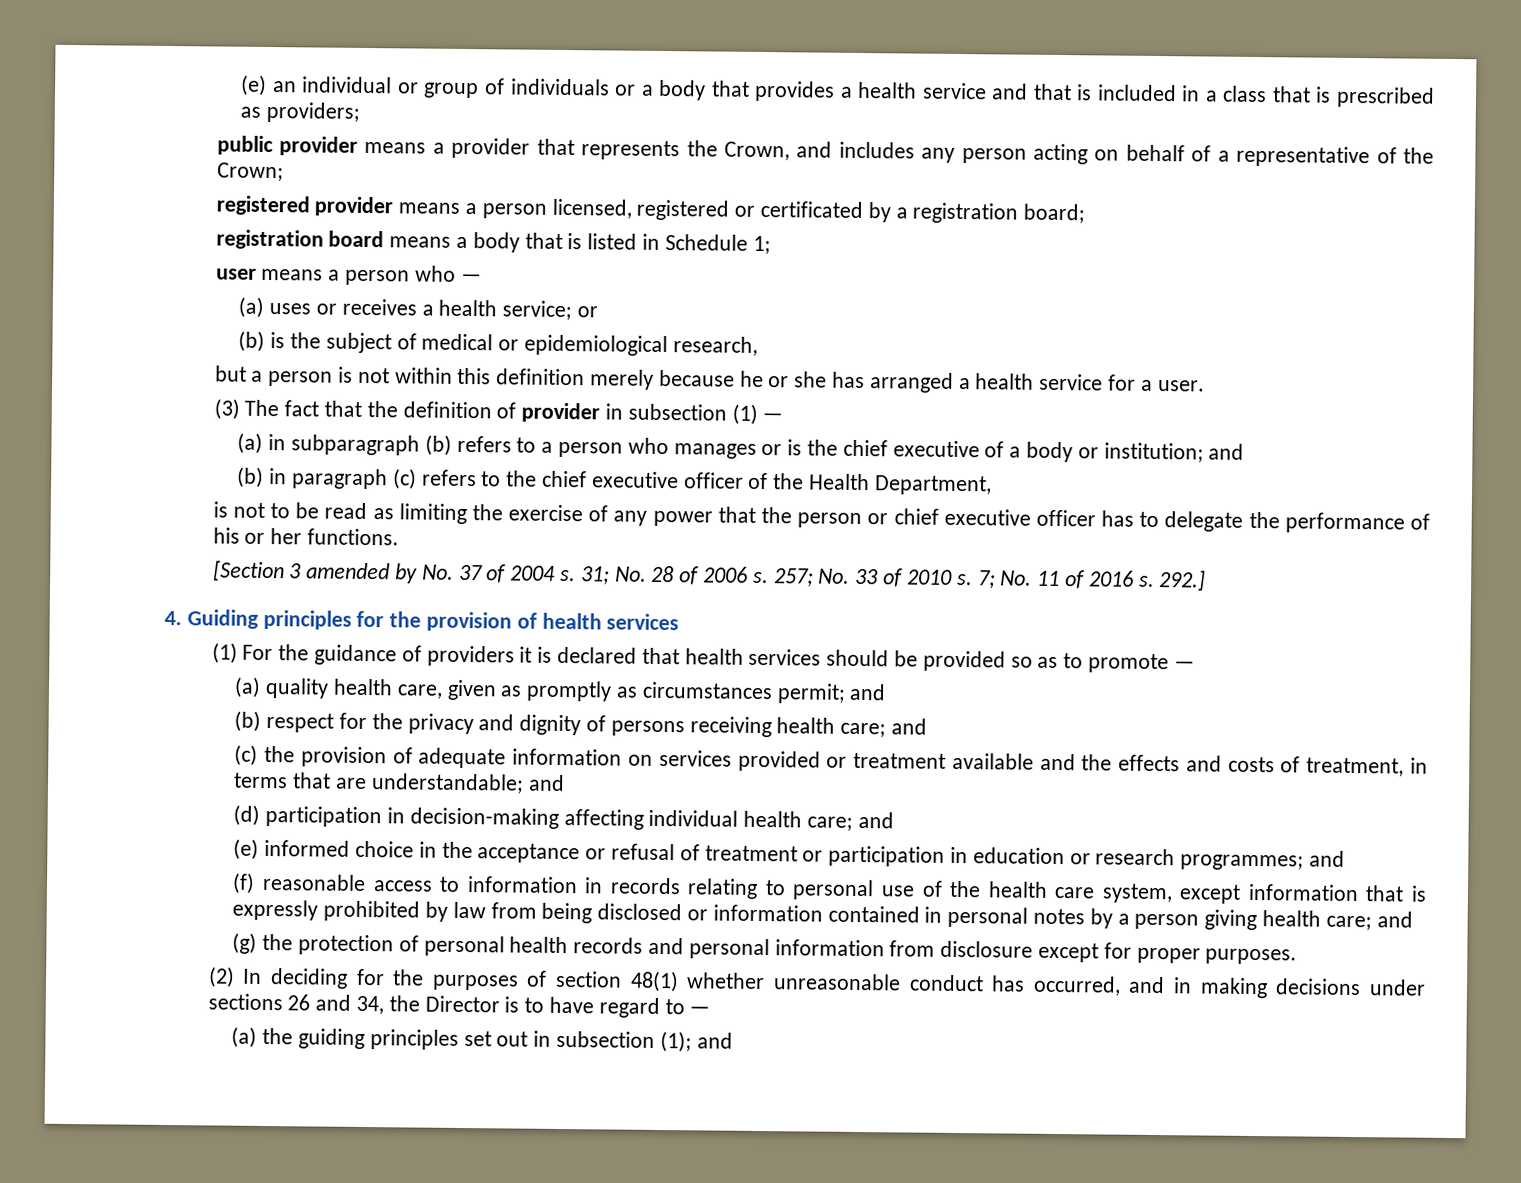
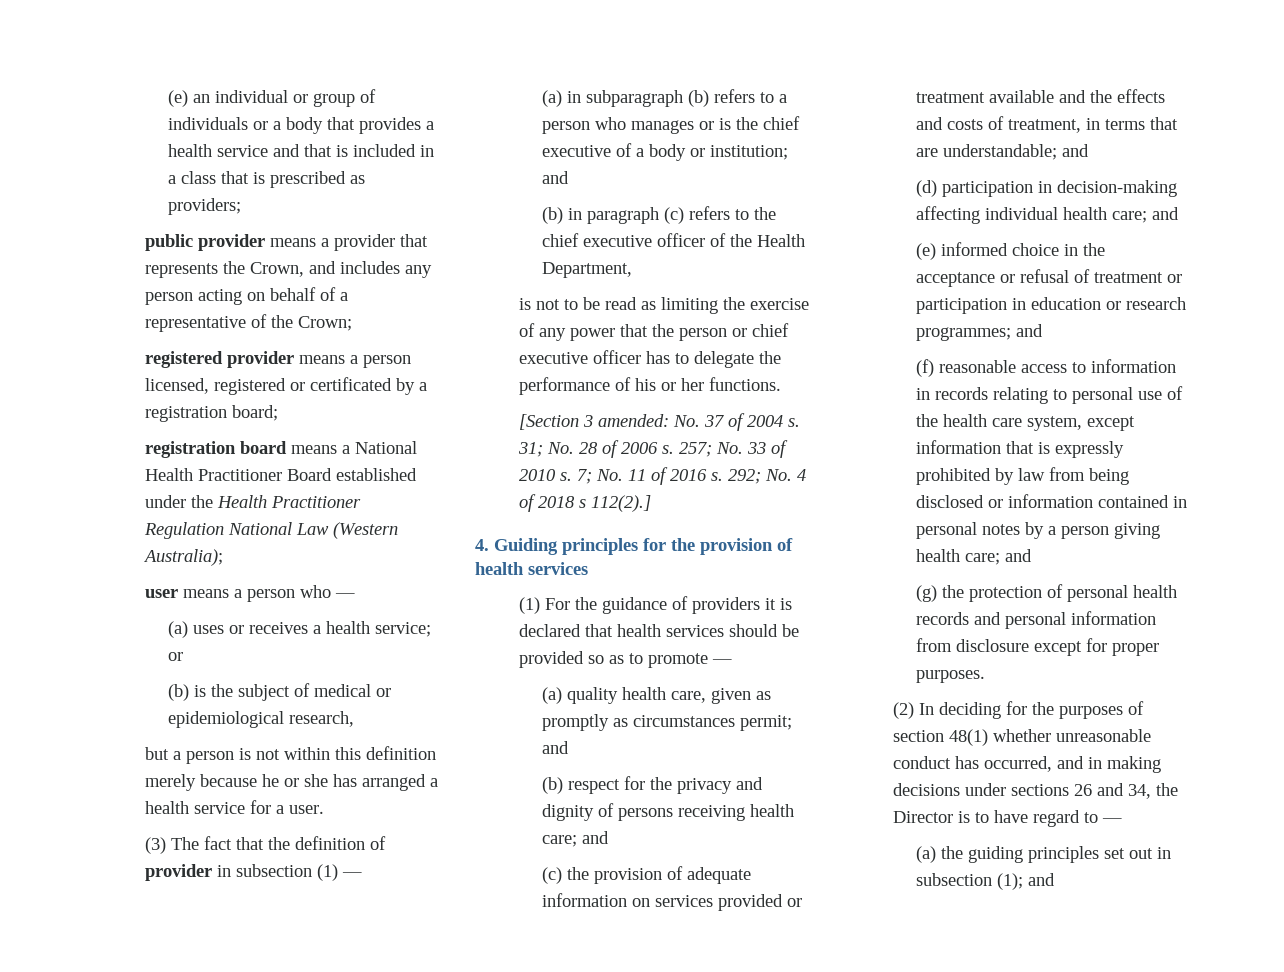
- registration board means a body that is listed in Schedule 1;
+ registration board means a National Health Practitioner Board established under the Health Practitioner Regulation National Law (Western Australia);
- [Section 3 amended by No. 37 of 2004 s.
+ [Section 3 amended: No. 37 of 2004 s.
- 292.]
+ 292; No. 4 of 2018 s 112(2).]

